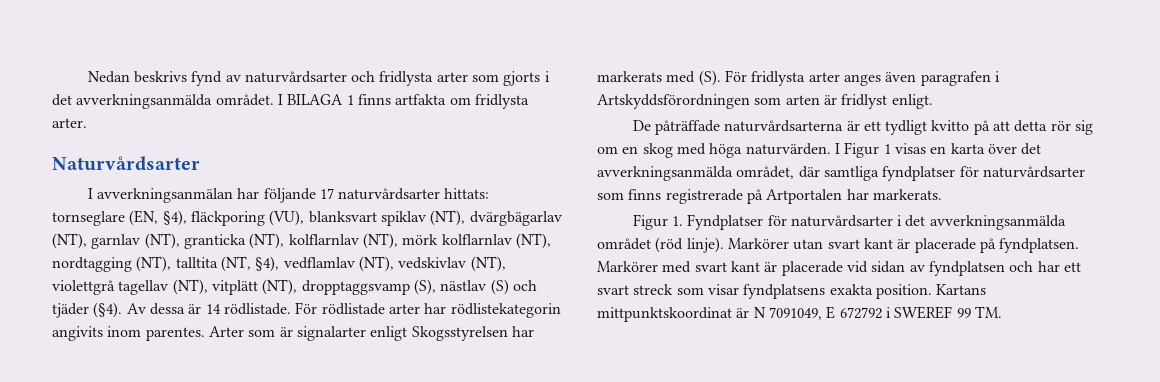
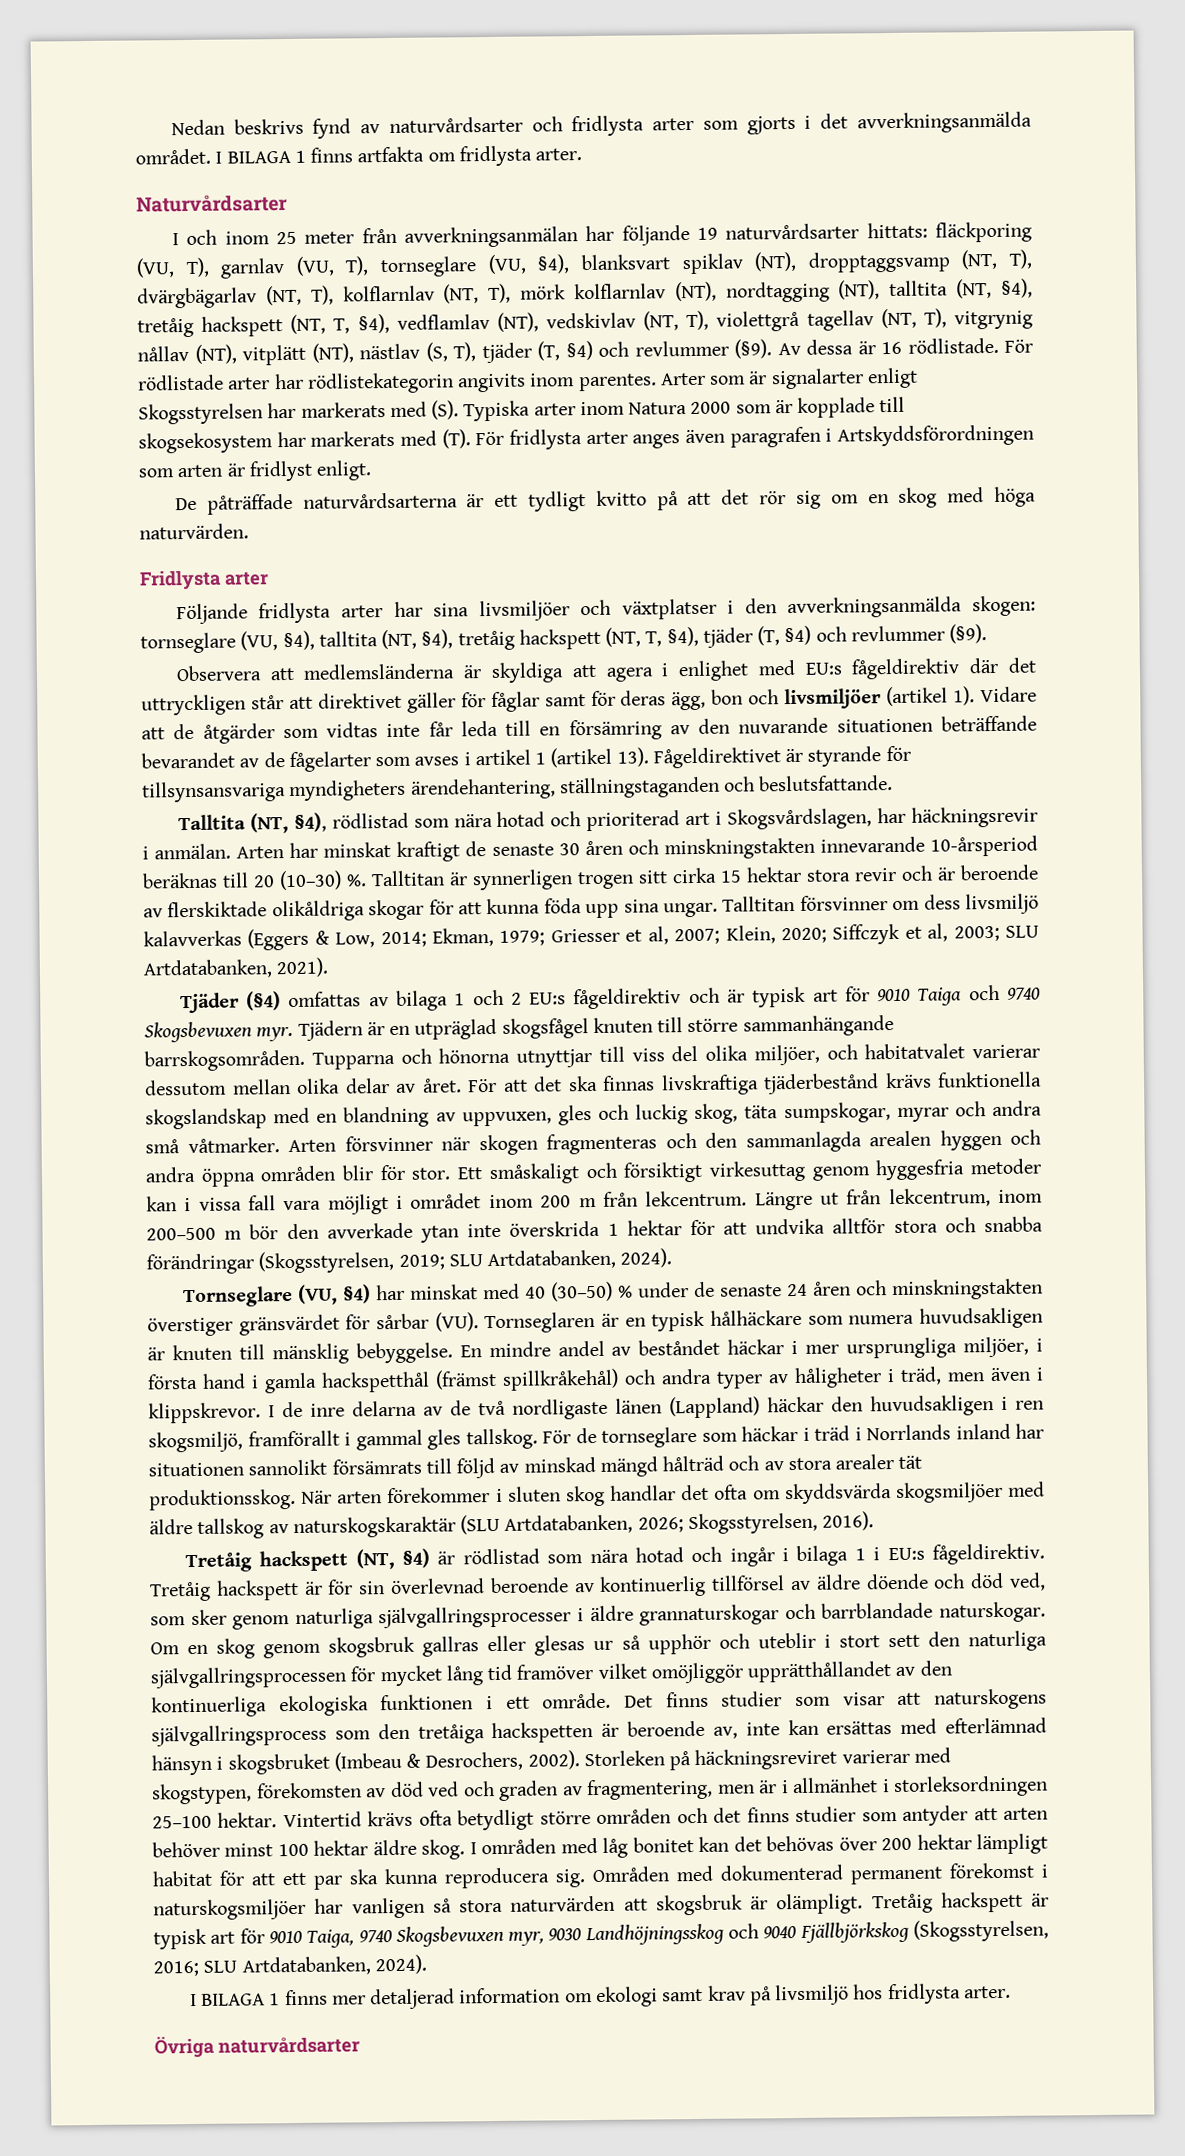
- I avverkningsanmälan har följande 17 naturvårdsarter hittats: tornseglare (EN, §4), fläckporing (VU), blanksvart spiklav (NT), dvärgbägarlav (NT), garnlav (NT), granticka (NT), kolflarnlav (NT), mörk kolflarnlav (NT), nordtagging (NT), talltita (NT, §4), vedflamlav (NT), vedskivlav (NT), violettgrå tagellav (NT), vitplätt (NT), dropptaggsvamp (S), nästlav (S) och tjäder (§4).
+ I och inom 25 meter från avverkningsanmälan har följande 19 naturvårdsarter hittats: fläckporing (VU, T), garnlav (VU, T), tornseglare (VU, §4), blanksvart spiklav (NT), dropptaggsvamp (NT, T), dvärgbägarlav (NT, T), kolflarnlav (NT, T), mörk kolflarnlav (NT), nordtagging (NT), talltita (NT, §4), tretåig hackspett (NT, T, §4), vedflamlav (NT), vedskivlav (NT, T), violettgrå tagellav (NT, T), vitgrynig nållav (NT), vitplätt (NT), nästlav (S, T), tjäder (T, §4) och revlummer (§9).
- Av dessa är 14 rödlistade.
+ Av dessa är 16 rödlistade.
- Arter som är signalarter enligt Skogsstyrelsen har markerats med (S). För fridlysta arter anges även paragrafen i Artskyddsförordningen som arten är fridlyst enligt.
+ Arter som är signalarter enligt Skogsstyrelsen har markerats med (S). Typiska arter inom Natura 2000 som är kopplade till skogsekosystem har markerats med (T). För fridlysta arter anges även paragrafen i Artskyddsförordningen som arten är fridlyst enligt.
- De påträffade naturvårdsarterna är ett tydligt kvitto på att detta rör sig om en skog med höga naturvärden. I Figur 1 visas en karta över det avverkningsanmälda området, där samtliga fyndplatser för naturvårdsarter som finns registrerade på Artportalen har markerats.
- Figur 1. Fyndplatser för naturvårdsarter i det avverkningsanmälda området (röd linje). Markörer utan svart kant är placerade på fyndplatsen. Markörer med svart kant är placerade vid sidan av fyndplatsen och har ett svart streck som visar fyndplatsens exakta position. Kartans mittpunktskoordinat är N 7091049, E 672792 i SWEREF 99 TM.
+ De påträffade naturvårdsarterna är ett tydligt kvitto på att det rör sig om en skog med höga naturvärden.
+ Fridlysta arter
+ Följande fridlysta arter har sina livsmiljöer och växtplatser i den avverkningsanmälda skogen: tornseglare (VU, §4), talltita (NT, §4), tretåig hackspett (NT, T, §4), tjäder (T, §4) och revlummer (§9).
+ Observera att medlemsländerna är skyldiga att agera i enlighet med EU:s fågeldirektiv där det uttryckligen står att direktivet gäller för fåglar samt för deras ägg, bon och livsmiljöer (artikel 1). Vidare att de åtgärder som vidtas inte får leda till en försämring av den nuvarande situationen beträffande bevarandet av de fågelarter som avses i artikel 1 (artikel 13). Fågeldirektivet är styrande för tillsynsansvariga myndigheters ärendehantering, ställningstaganden och beslutsfattande.
+ Talltita (NT, §4), rödlistad som nära hotad och prioriterad art i Skogsvårdslagen, har häckningsrevir i anmälan. Arten har minskat kraftigt de senaste 30 åren och minskningstakten innevarande 10-årsperiod beräknas till 20 (10–30) %. Talltitan är synnerligen trogen sitt cirka 15 hektar stora revir och är beroende av flerskiktade olikåldriga skogar för att kunna föda upp sina ungar. Talltitan försvinner om dess livsmiljö kalavverkas (Eggers & Low, 2014; Ekman, 1979; Griesser et al, 2007; Klein, 2020; Siffczyk et al, 2003; SLU Artdatabanken, 2021).
+ Tjäder (§4) omfattas av bilaga 1 och 2 EU:s fågeldirektiv och är typisk art för 9010 Taiga och 9740 Skogsbevuxen myr. Tjädern är en utpräglad skogsfågel knuten till större sammanhängande barrskogsområden. Tupparna och hönorna utnyttjar till viss del olika miljöer, och habitatvalet varierar dessutom mellan olika delar av året. För att det ska finnas livskraftiga tjäderbestånd krävs funktionella skogslandskap med en blandning av uppvuxen, gles och luckig skog, täta sumpskogar, myrar och andra små våtmarker. Arten försvinner när skogen fragmenteras och den sammanlagda arealen hyggen och andra öppna områden blir för stor. Ett småskaligt och försiktigt virkesuttag genom hyggesfria metoder kan i vissa fall vara möjligt i området inom 200 m från lekcentrum. Längre ut från lekcentrum, inom 200–500 m bör den avverkade ytan inte överskrida 1 hektar för att undvika alltför stora och snabba förändringar (Skogsstyrelsen, 2019; SLU Artdatabanken, 2024).
+ Tornseglare (VU, §4) har minskat med 40 (30–50) % under de senaste 24 åren och minskningstakten överstiger gränsvärdet för sårbar (VU). Tornseglaren är en typisk hålhäckare som numera huvudsakligen är knuten till mänsklig bebyggelse. En mindre andel av beståndet häckar i mer ursprungliga miljöer, i första hand i gamla hackspetthål (främst spillkråkehål) och andra typer av håligheter i träd, men även i klippskrevor. I de inre delarna av de två nordligaste länen (Lappland) häckar den huvudsakligen i ren skogsmiljö, framförallt i gammal gles tallskog. För de tornseglare som häckar i träd i Norrlands inland har situationen sannolikt försämrats till följd av minskad mängd hålträd och av stora arealer tät produktionsskog. När arten förekommer i sluten skog handlar det ofta om skyddsvärda skogsmiljöer med äldre tallskog av naturskogskaraktär (SLU Artdatabanken, 2026; Skogsstyrelsen, 2016).
+ Tretåig hackspett (NT, §4) är rödlistad som nära hotad och ingår i bilaga 1 i EU:s fågeldirektiv. Tretåig hackspett är för sin överlevnad beroende av kontinuerlig tillförsel av äldre döende och död ved, som sker genom naturliga självgallringsprocesser i äldre grannaturskogar och barrblandade naturskogar. Om en skog genom skogsbruk gallras eller glesas ur så upphör och uteblir i stort sett den naturliga självgallringsprocessen för mycket lång tid framöver vilket omöjliggör upprätthållandet av den kontinuerliga ekologiska funktionen i ett område. Det finns studier som visar att naturskogens självgallringsprocess som den tretåiga hackspetten är beroende av, inte kan ersättas med efterlämnad hänsyn i skogsbruket (Imbeau & Desrochers, 2002). Storleken på häckningsreviret varierar med skogstypen, förekomsten av död ved och graden av fragmentering, men är i allmänhet i storleksordningen 25–100 hektar. Vintertid krävs ofta betydligt större områden och det finns studier som antyder att arten behöver minst 100 hektar äldre skog. I områden med låg bonitet kan det behövas över 200 hektar lämpligt habitat för att ett par ska kunna reproducera sig. Områden med dokumenterad permanent förekomst i naturskogsmiljöer har vanligen så stora naturvärden att skogsbruk är olämpligt. Tretåig hackspett är typisk art för 9010 Taiga, 9740 Skogsbevuxen myr, 9030 Landhöjningsskog och 9040 Fjällbjörkskog (Skogsstyrelsen, 2016; SLU Artdatabanken, 2024).
+ I BILAGA 1 finns mer detaljerad information om ekologi samt krav på livsmiljö hos fridlysta arter.
+ Övriga naturvårdsarter

